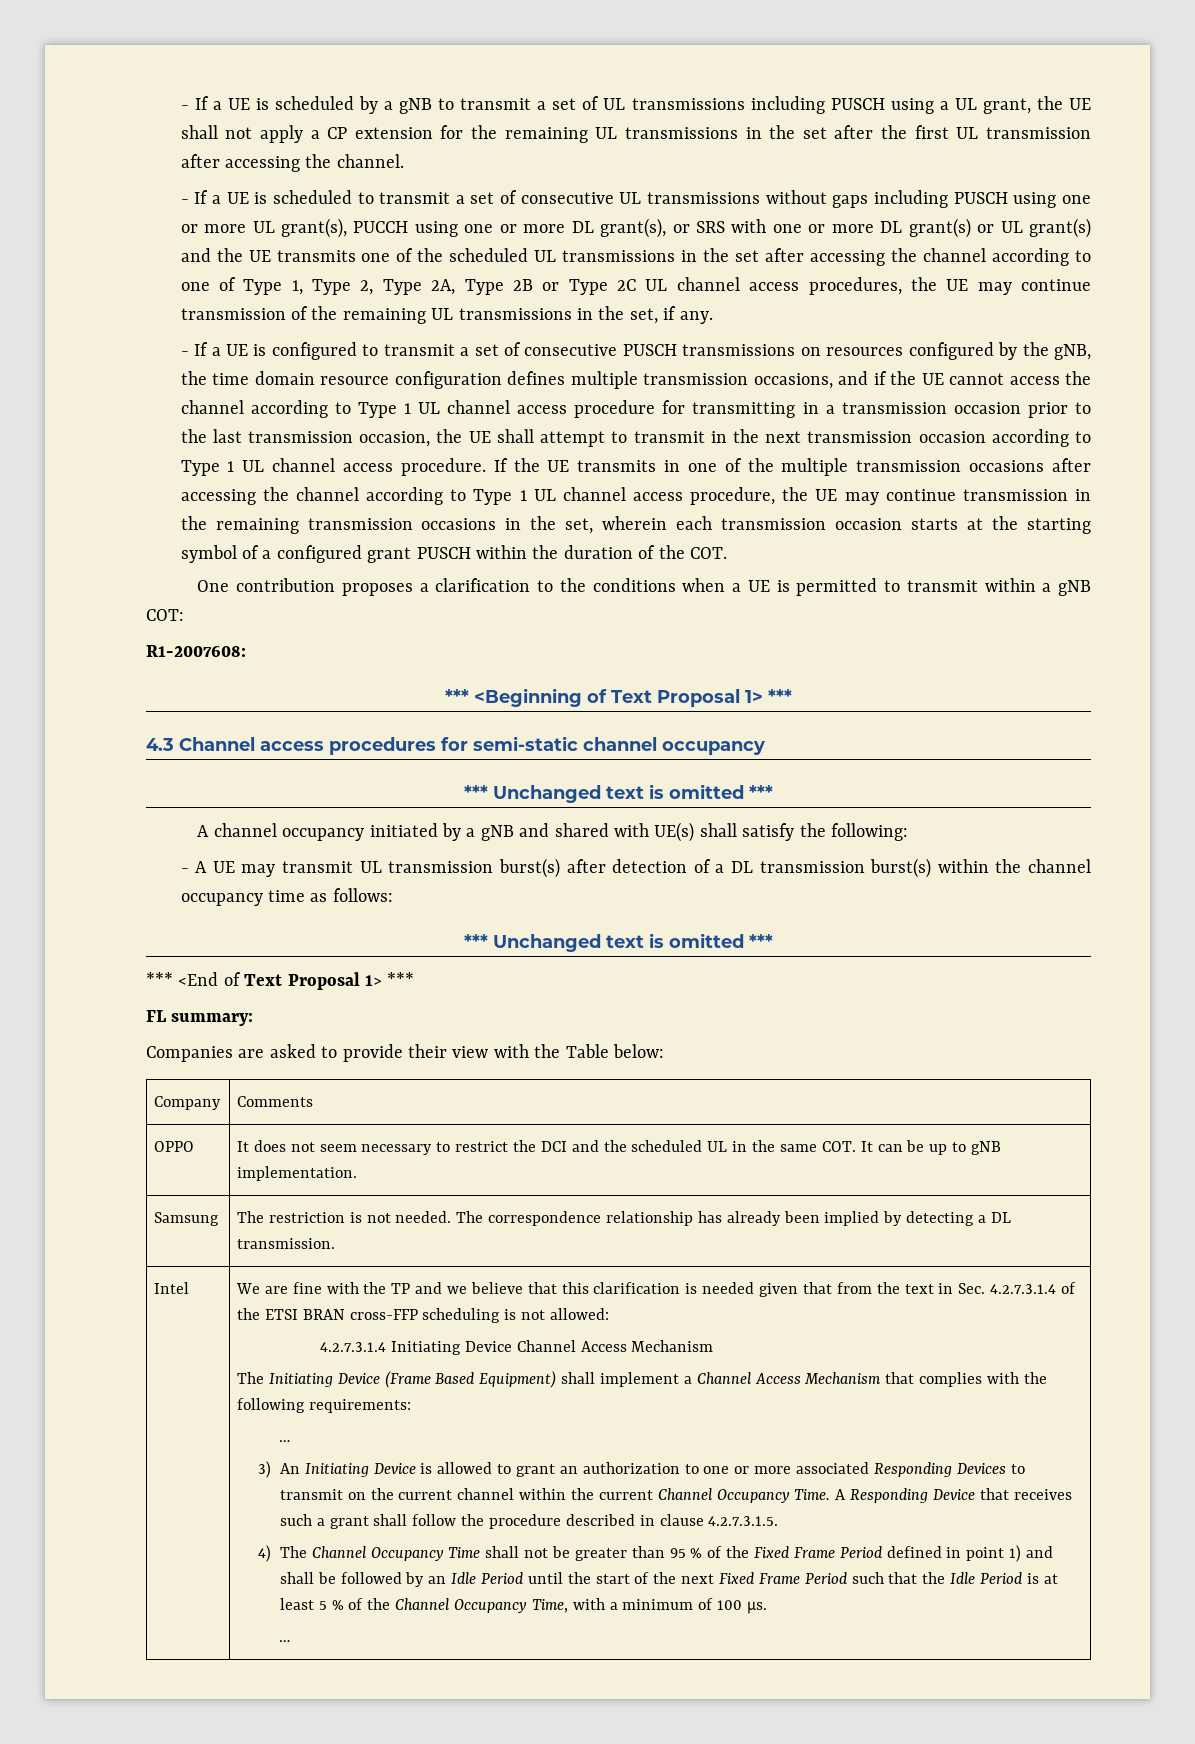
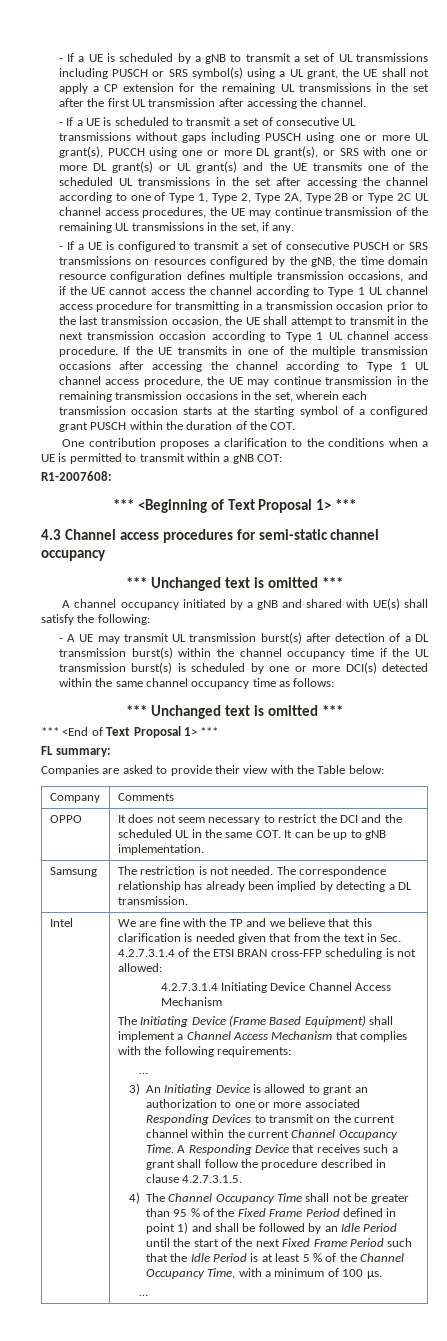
- - If a UE is scheduled by a gNB to transmit a set of UL transmissions including PUSCH using a UL grant, the UE shall not apply a CP extension for the remaining UL transmissions in the set after the first UL transmission after accessing the channel.
+ - If a UE is scheduled by a gNB to transmit a set of UL transmissions including PUSCH or SRS symbol(s) using a UL grant, the UE shall not apply a CP extension for the remaining UL transmissions in the set after the first UL transmission after accessing the channel.
- - If a UE is configured to transmit a set of consecutive PUSCH transmissions on resources configured by the gNB, the time domain resource configuration defines multiple transmission occasions, and if the UE cannot access the channel according to Type 1 UL channel access procedure for transmitting in a transmission occasion prior to the last transmission occasion, the UE shall attempt to transmit in the next transmission occasion according to Type 1 UL channel access procedure.
+ - If a UE is configured to transmit a set of consecutive PUSCH or SRS transmissions on resources configured by the gNB, the time domain resource configuration defines multiple transmission occasions, and if the UE cannot access the channel according to Type 1 UL channel access procedure for transmitting in a transmission occasion prior to the last transmission occasion, the UE shall attempt to transmit in the next transmission occasion according to Type 1 UL channel access procedure.
- - A UE may transmit UL transmission burst(s) after detection of a DL transmission burst(s) within the channel occupancy time as follows:
+ - A UE may transmit UL transmission burst(s) after detection of a DL transmission burst(s) within the channel occupancy time if the UL transmission burst(s) is scheduled by one or more DCI(s) detected within the same channel occupancy time as follows:

